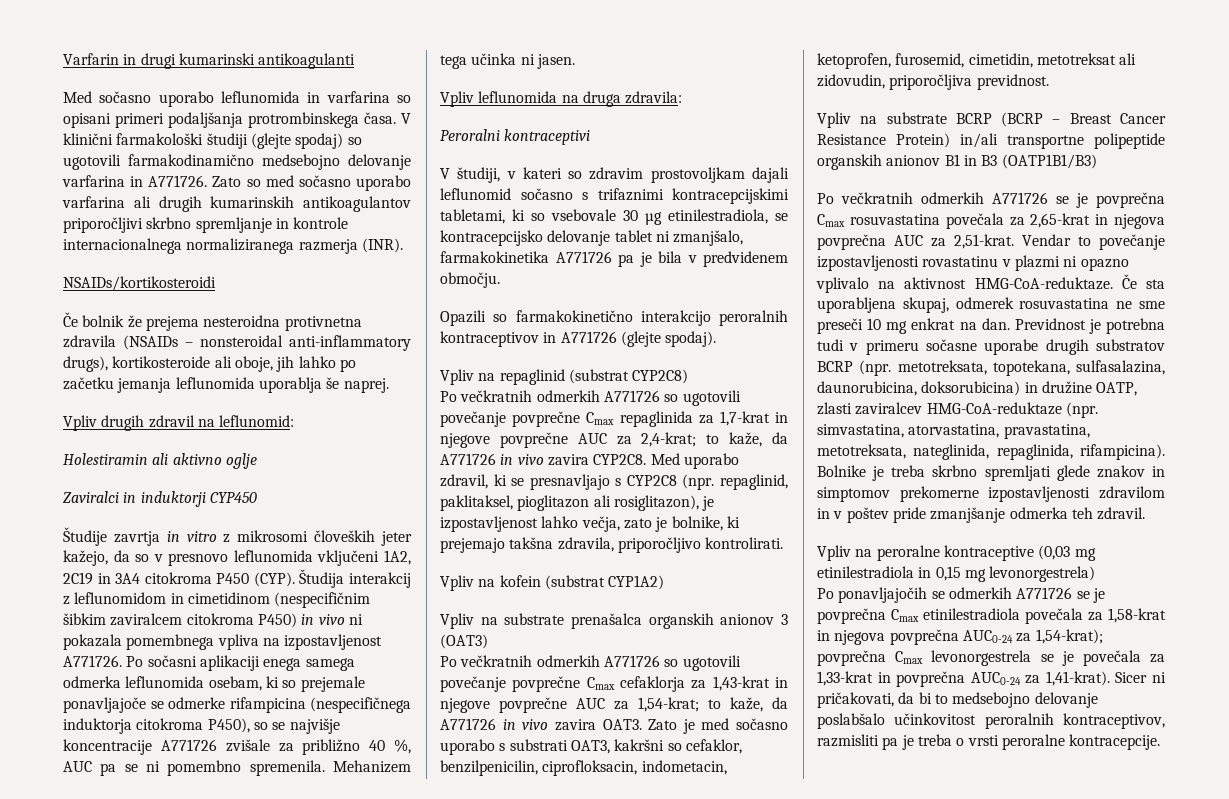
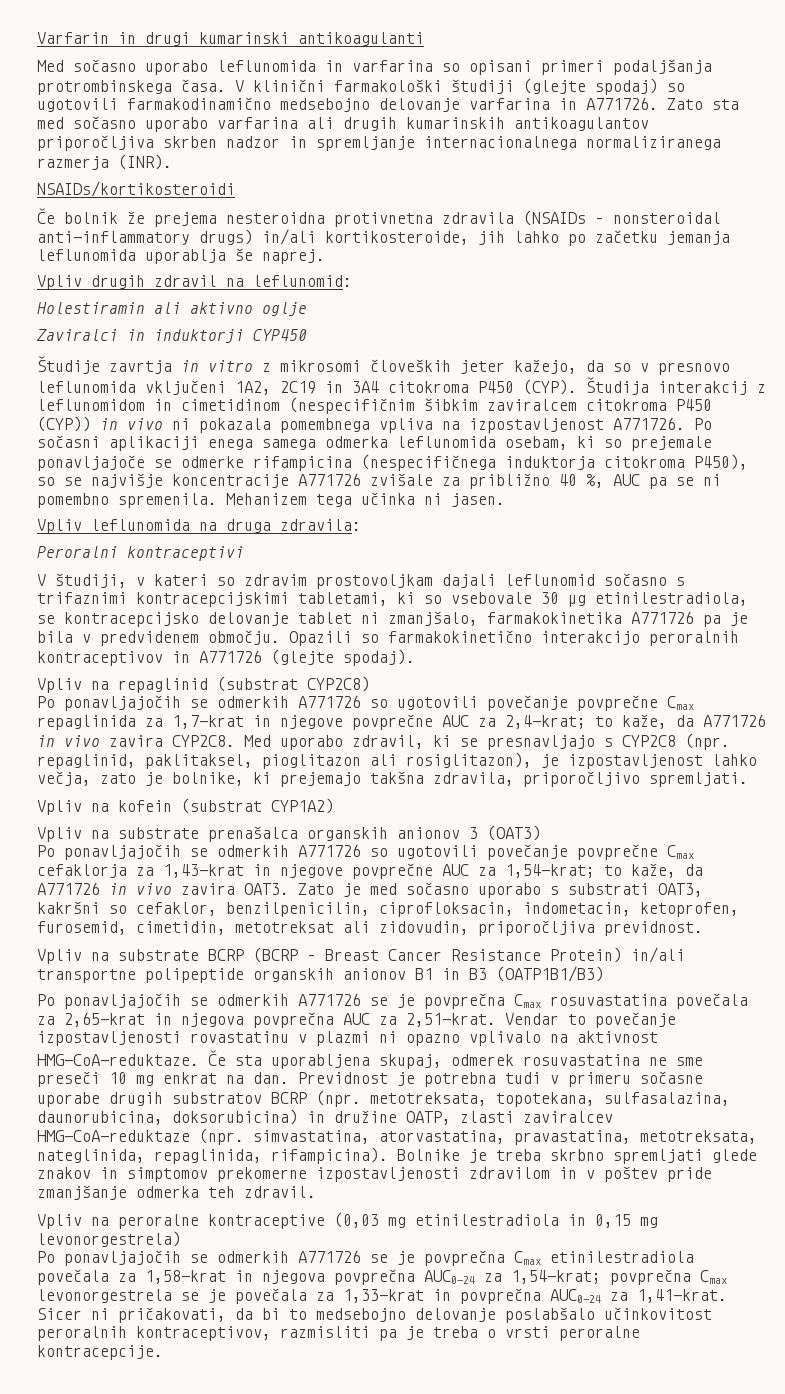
- Zato so med sočasno uporabo varfarina ali drugih kumarinskih antikoagulantov priporočljivi skrbno spremljanje in kontrole internacionalnega normaliziranega razmerja (INR).
+ Zato sta med sočasno uporabo varfarina ali drugih kumarinskih antikoagulantov priporočljiva skrben nadzor in spremljanje internacionalnega normaliziranega razmerja (INR).
- Če bolnik že prejema nesteroidna protivnetna zdravila (NSAIDs – nonsteroidal anti-inflammatory drugs), kortikosteroide ali oboje, jih lahko po začetku jemanja leflunomida uporablja še naprej.
+ Če bolnik že prejema nesteroidna protivnetna zdravila (NSAIDs – nonsteroidal anti-inflammatory drugs) in/ali kortikosteroide, jih lahko po začetku jemanja leflunomida uporablja še naprej.
- Študija interakcij z leflunomidom in cimetidinom (nespecifičnim šibkim zaviralcem citokroma P450) in vivo ni pokazala pomembnega vpliva na izpostavljenost A771726.
+ Študija interakcij z leflunomidom in cimetidinom (nespecifičnim šibkim zaviralcem citokroma P450 (CYP)) in vivo ni pokazala pomembnega vpliva na izpostavljenost A771726.
- V študiji, v kateri so zdravim prostovoljkam dajali leflunomid sočasno s trifaznimi kontracepcijskimi tabletami, ki so vsebovale 30 µg etinilestradiola, se kontracepcijsko delovanje tablet ni zmanjšalo, farmakokinetika A771726 pa je bila v predvidenem območju.
- Opazili so farmakokinetično interakcijo peroralnih kontraceptivov in A771726 (glejte spodaj).
+ V študiji, v kateri so zdravim prostovoljkam dajali leflunomid sočasno s trifaznimi kontracepcijskimi tabletami, ki so vsebovale 30 µg etinilestradiola, se kontracepcijsko delovanje tablet ni zmanjšalo, farmakokinetika A771726 pa je bila v predvidenem območju. Opazili so farmakokinetično interakcijo peroralnih kontraceptivov in A771726 (glejte spodaj).
- Po večkratnih odmerkih A771726 so ugotovili povečanje povprečne Cmax repaglinida za 1,7-krat in njegove povprečne AUC za 2,4-krat; to kaže, da A771726 in vivo zavira CYP2C8.
+ Po ponavljajočih se odmerkih A771726 so ugotovili povečanje povprečne Cmax repaglinida za 1,7-krat in njegove povprečne AUC za 2,4-krat; to kaže, da A771726 in vivo zavira CYP2C8.
- Med uporabo zdravil, ki se presnavljajo s CYP2C8 (npr. repaglinid, paklitaksel, pioglitazon ali rosiglitazon), je izpostavljenost lahko večja, zato je bolnike, ki prejemajo takšna zdravila, priporočljivo kontrolirati.
+ Med uporabo zdravil, ki se presnavljajo s CYP2C8 (npr. repaglinid, paklitaksel, pioglitazon ali rosiglitazon), je izpostavljenost lahko večja, zato je bolnike, ki prejemajo takšna zdravila, priporočljivo spremljati.
- Po večkratnih odmerkih A771726 so ugotovili povečanje povprečne Cmax cefaklorja za 1,43-krat in njegove povprečne AUC za 1,54-krat; to kaže, da A771726 in vivo zavira OAT3.
+ Po ponavljajočih se odmerkih A771726 so ugotovili povečanje povprečne Cmax cefaklorja za 1,43-krat in njegove povprečne AUC za 1,54-krat; to kaže, da A771726 in vivo zavira OAT3.
- Po večkratnih odmerkih A771726 se je povprečna Cmax rosuvastatina povečala za 2,65-krat in njegova povprečna AUC za 2,51-krat.
+ Po ponavljajočih se odmerkih A771726 se je povprečna Cmax rosuvastatina povečala za 2,65-krat in njegova povprečna AUC za 2,51-krat.
- Po ponavljajočih se odmerkih A771726 se je povprečna Cmax etinilestradiola povečala za 1,58-krat in njegova povprečna AUC0-24 za 1,54-krat); povprečna Cmax levonorgestrela se je povečala za 1,33-krat in povprečna AUC0-24 za 1,41-krat).
+ Po ponavljajočih se odmerkih A771726 se je povprečna Cmax etinilestradiola povečala za 1,58-krat in njegova povprečna AUC0-24 za 1,54-krat; povprečna Cmax levonorgestrela se je povečala za 1,33-krat in povprečna AUC0-24 za 1,41-krat.

